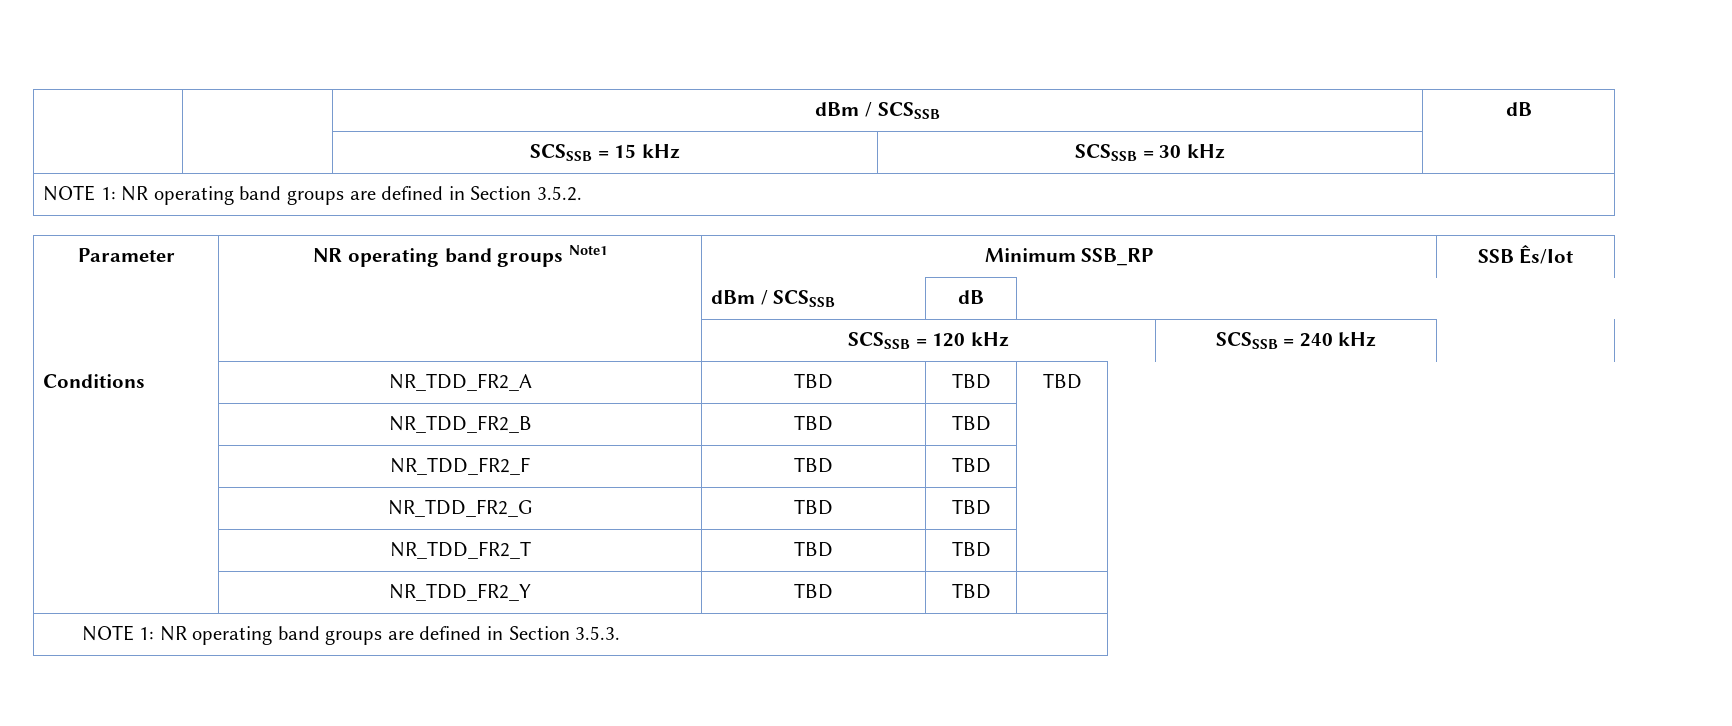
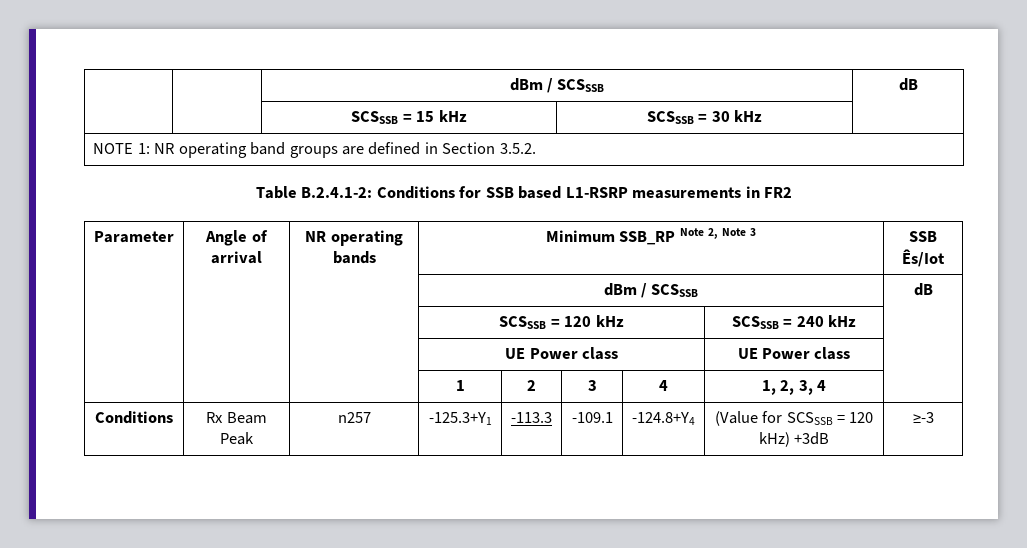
- Parameter | NR operating band groups Note1 | Minimum SSB_RP | SSB Ês/Iot
- | | dBm / SCSSSB | dB
- | | SCSSSB = 120 kHz | SCSSSB = 240 kHz |
+ Table B.2.4.1-2: Conditions for SSB based L1-RSRP measurements in FR2
+ Parameter | Angle of arrival | NR operating bands | Minimum SSB_RP Note 2, Note 3 | SSB Ês/Iot
+ | | | dBm / SCSSSB | dB
+ | | | SCSSSB = 120 kHz | SCSSSB = 240 kHz |
- Conditions | NR_TDD_FR2_A | TBD | TBD | TBD
- | NR_TDD_FR2_B | TBD | TBD |
- | NR_TDD_FR2_F | TBD | TBD |
- | NR_TDD_FR2_G | TBD | TBD |
- | NR_TDD_FR2_T | TBD | TBD |
- | NR_TDD_FR2_Y | TBD | TBD |
- NOTE 1: NR operating band groups are defined in Section 3.5.3.
+ | | | UE Power class | UE Power class |
+ | | | 1 | 2 | 3 | 4 | 1, 2, 3, 4 |
+ Conditions | Rx Beam Peak | n257 | -125.3+Y1 | -113.3 | -109.1 | -124.8+Y4 | (Value for SCSSSB = 120 kHz) +3dB | ≥-3

